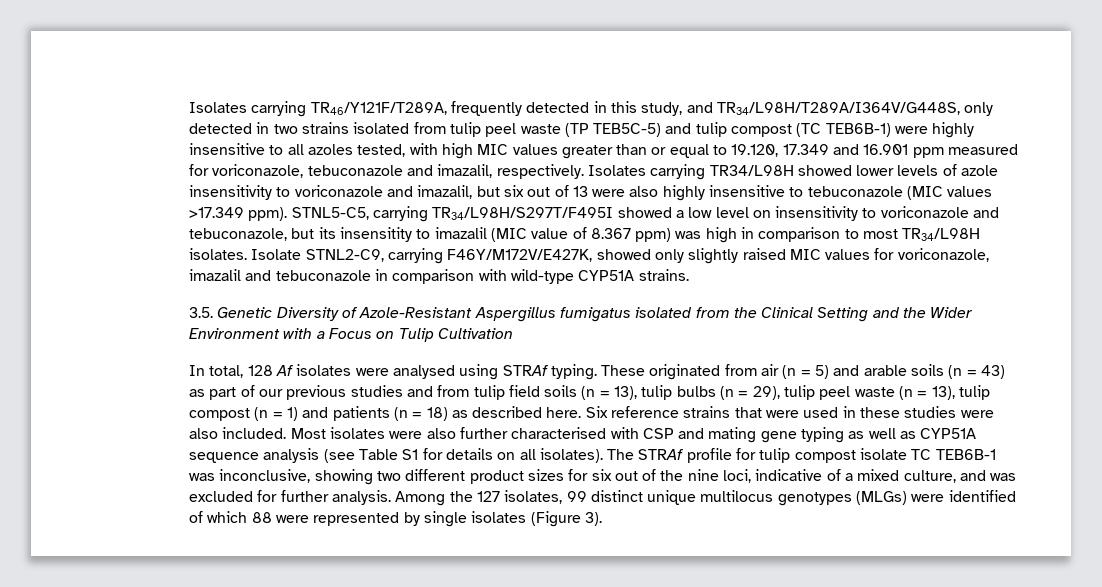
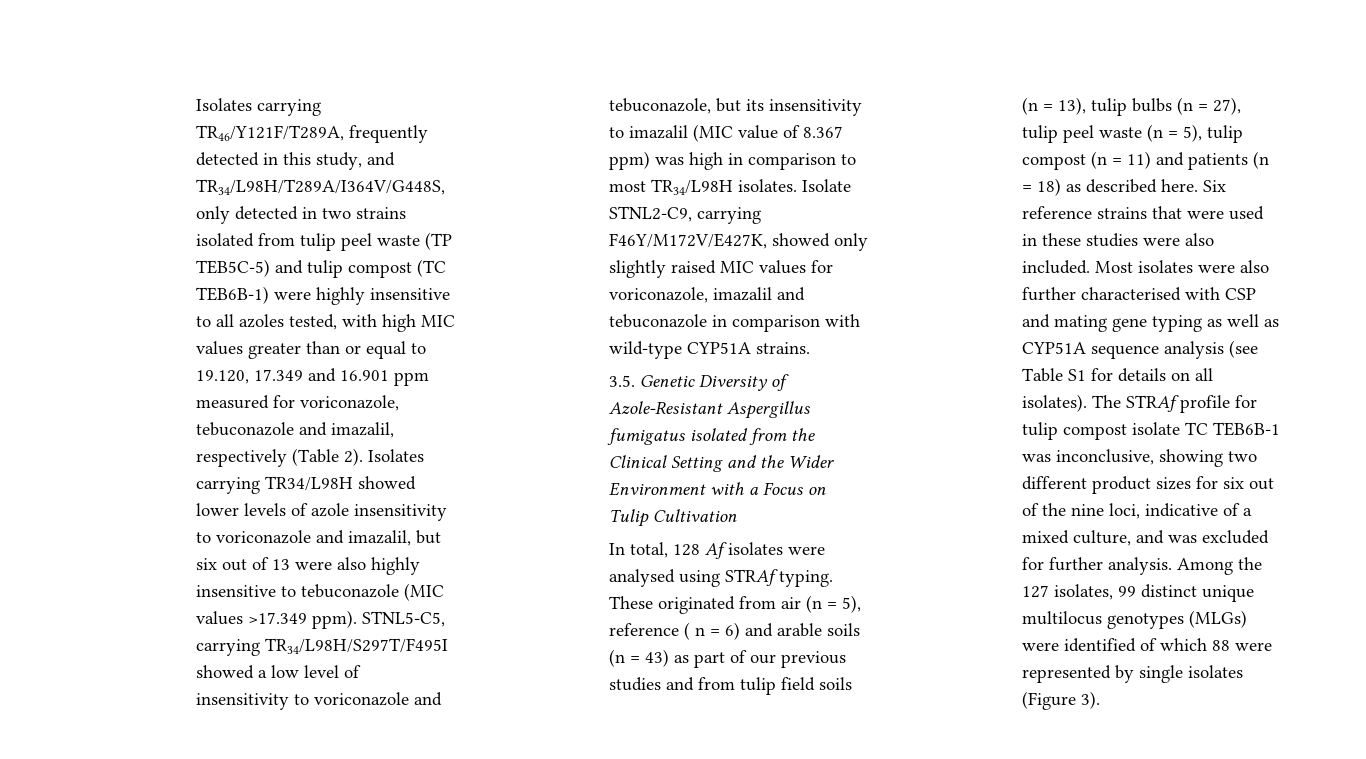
- Isolates carrying TR46/Y121F/T289A, frequently detected in this study, and TR34/L98H/T289A/I364V/G448S, only detected in two strains isolated from tulip peel waste (TP TEB5C-5) and tulip compost (TC TEB6B-1) were highly insensitive to all azoles tested, with high MIC values greater than or equal to 19.120, 17.349 and 16.901 ppm measured for voriconazole, tebuconazole and imazalil, respectively.
+ Isolates carrying TR46/Y121F/T289A, frequently detected in this study, and TR34/L98H/T289A/I364V/G448S, only detected in two strains isolated from tulip peel waste (TP TEB5C-5) and tulip compost (TC TEB6B-1) were highly insensitive to all azoles tested, with high MIC values greater than or equal to 19.120, 17.349 and 16.901 ppm measured for voriconazole, tebuconazole and imazalil, respectively (Table 2).
- STNL5-C5, carrying TR34/L98H/S297T/F495I showed a low level on insensitivity to voriconazole and tebuconazole, but its insensitity to imazalil (MIC value of 8.367 ppm) was high in comparison to most TR34/L98H isolates.
+ STNL5-C5, carrying TR34/L98H/S297T/F495I showed a low level of insensitivity to voriconazole and tebuconazole, but its insensitivity to imazalil (MIC value of 8.367 ppm) was high in comparison to most TR34/L98H isolates.
- These originated from air (n = 5) and arable soils (n = 43) as part of our previous studies and from tulip field soils (n = 13), tulip bulbs (n = 29), tulip peel waste (n = 13), tulip compost (n = 1) and patients (n = 18) as described here.
+ These originated from air (n = 5), reference ( n = 6) and arable soils (n = 43) as part of our previous studies and from tulip field soils (n = 13), tulip bulbs (n = 27), tulip peel waste (n = 5), tulip compost (n = 11) and patients (n = 18) as described here.

